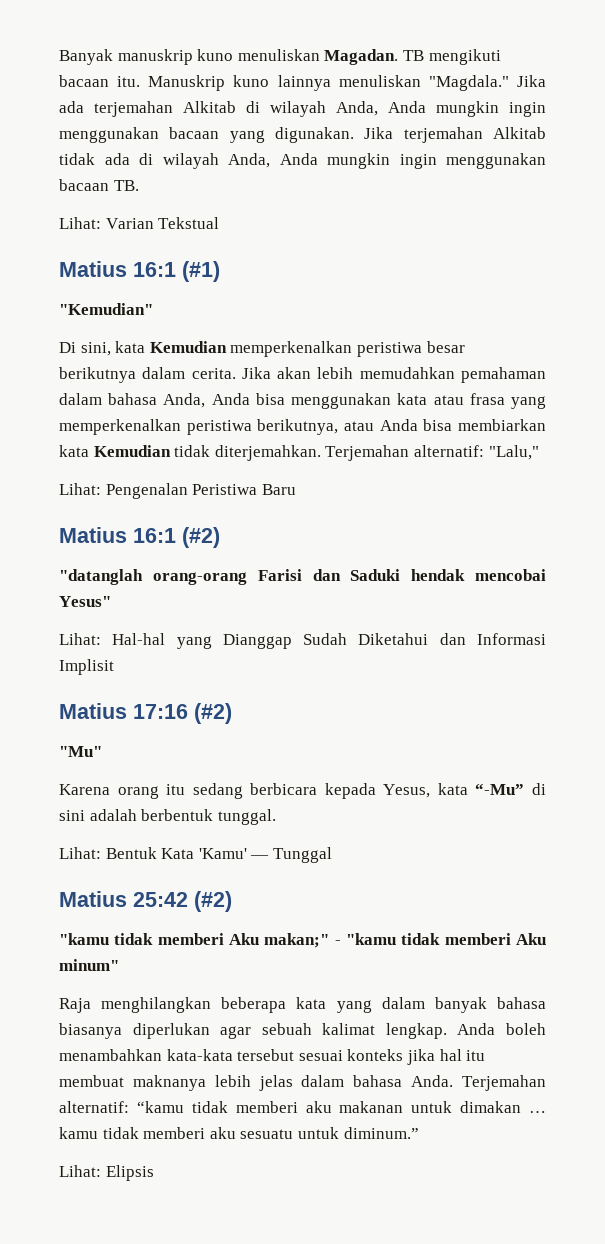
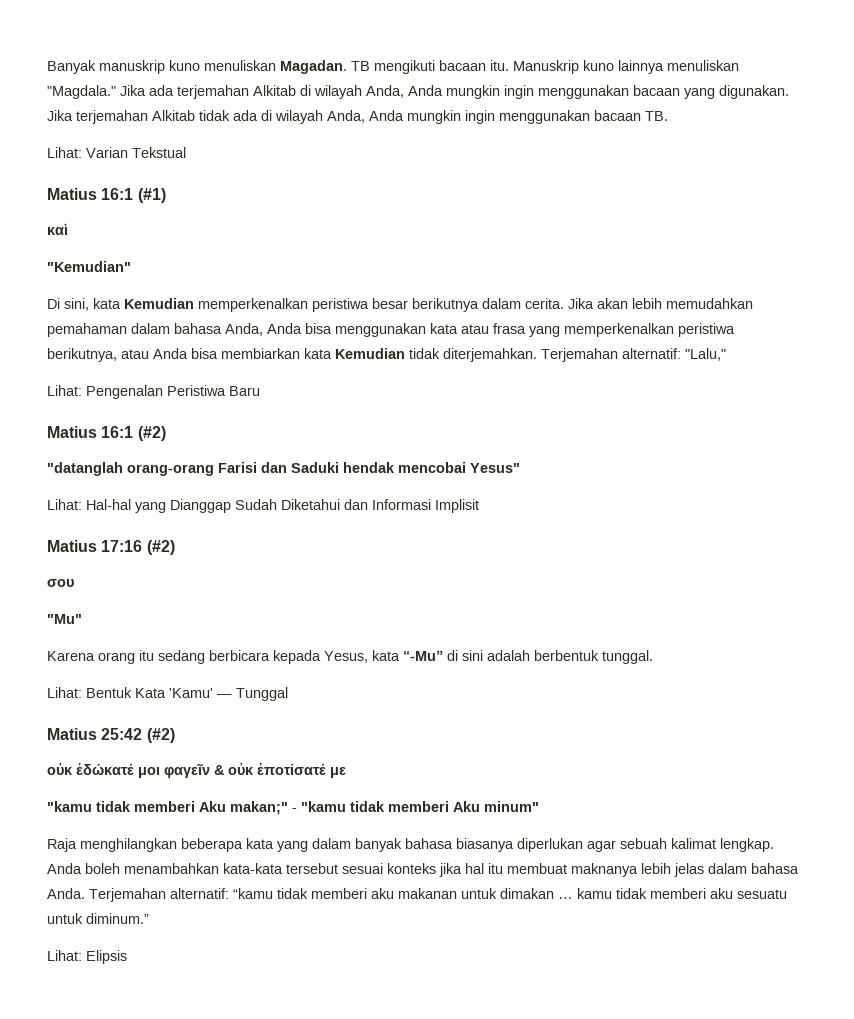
+ καὶ
+ σου
+ οὐκ ἐδώκατέ μοι φαγεῖν & οὐκ ἐποτίσατέ με

